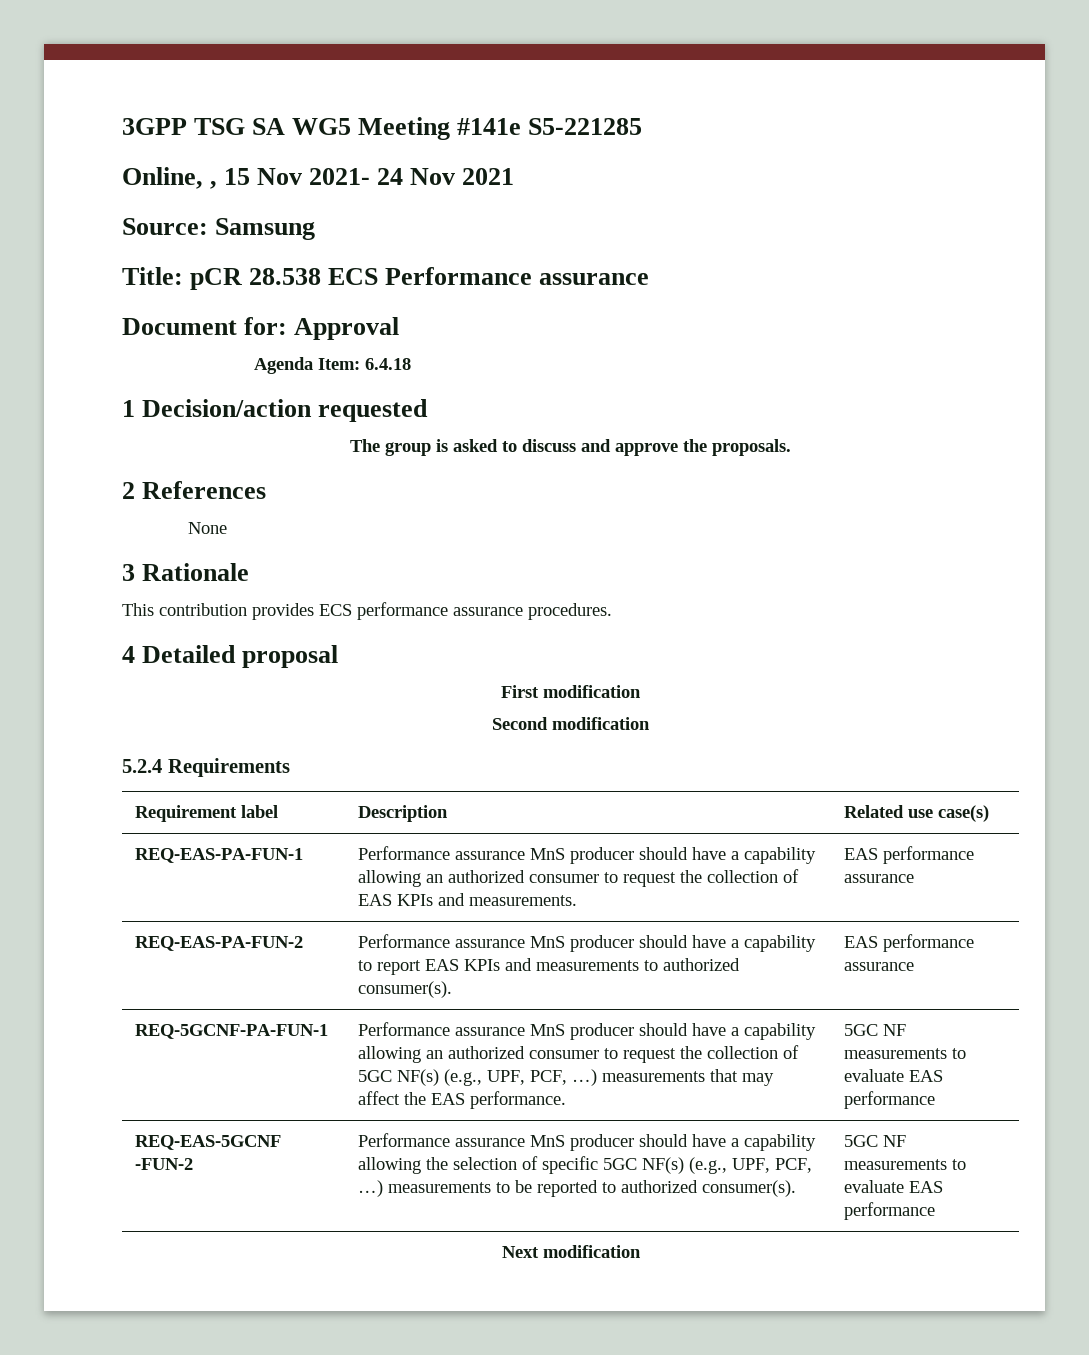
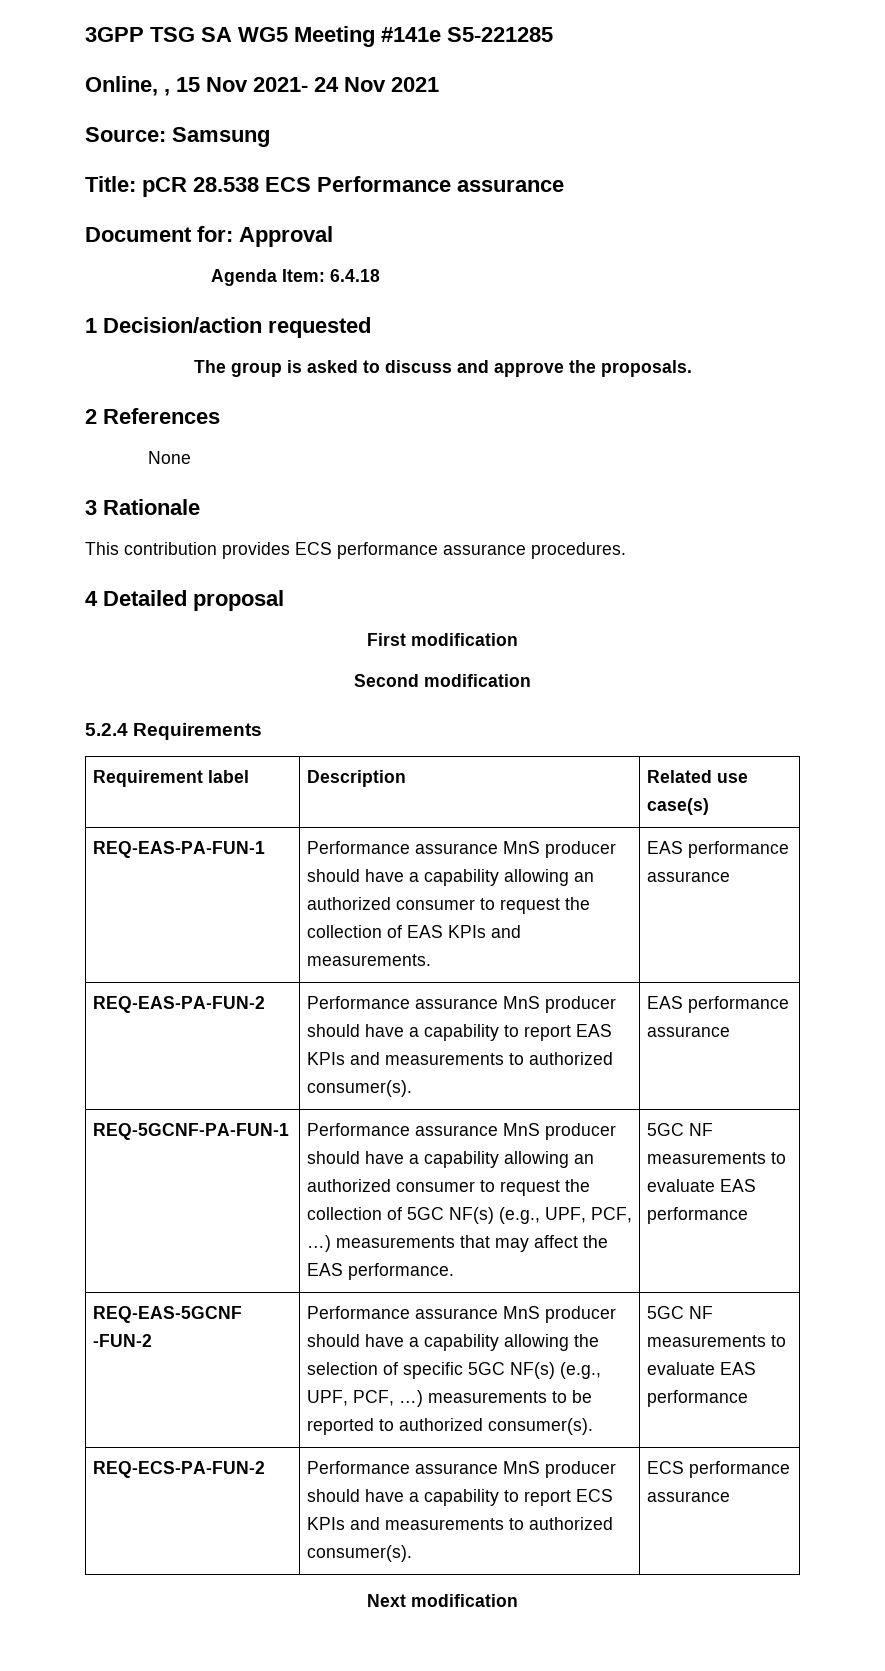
+ REQ-ECS-PA-FUN-2 | Performance assurance MnS producer should have a capability to report ECS KPIs and measurements to authorized consumer(s). | ECS performance assurance

